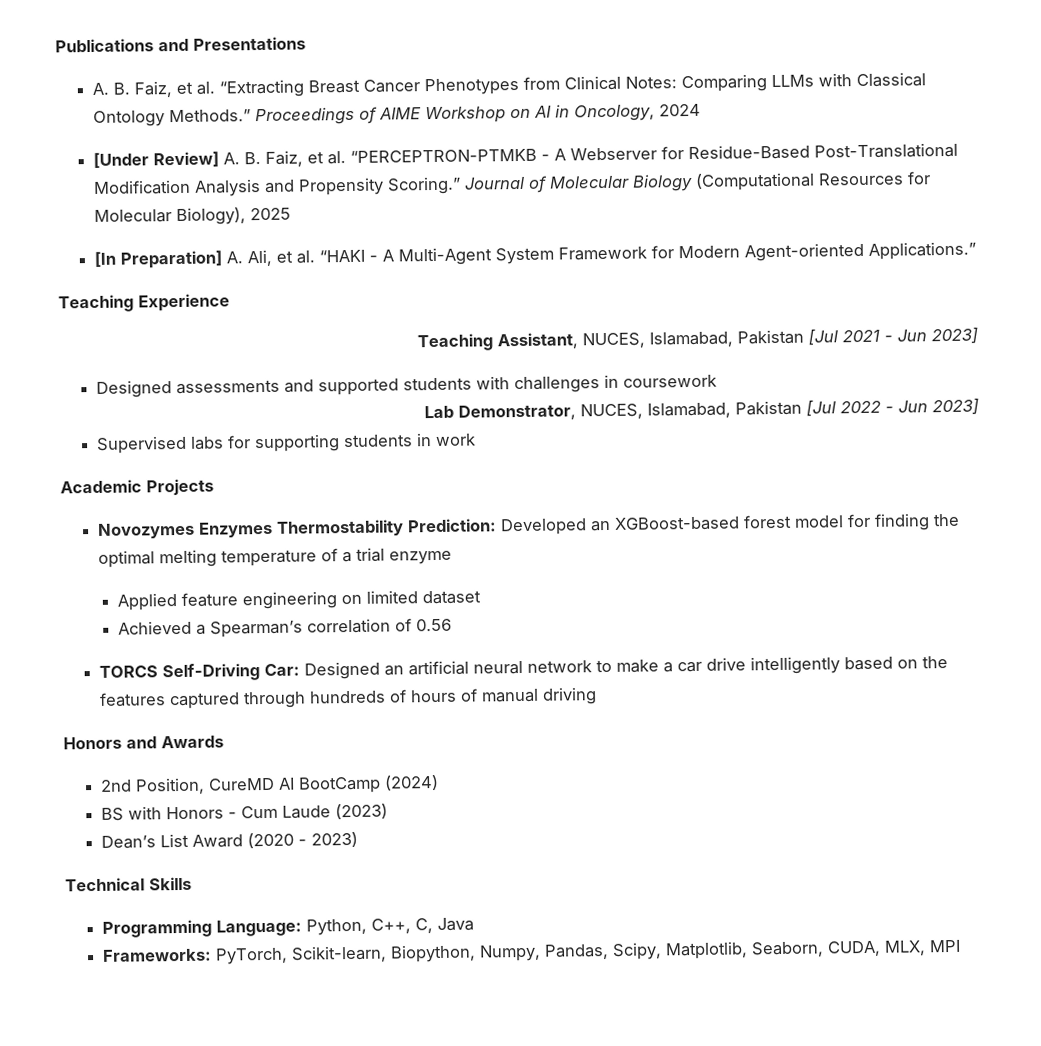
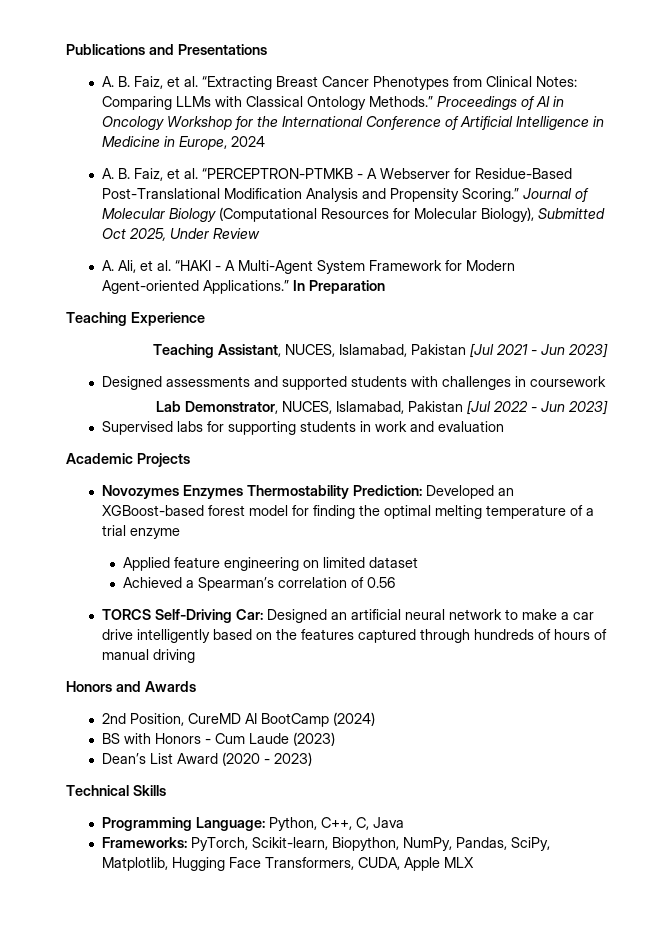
- Proceedings of AIME Workshop on AI in Oncology, 2024
+ Proceedings of AI in Oncology Workshop for the International Conference of Artificial Intelligence in Medicine in Europe, 2024
- [Under Review] A. B. Faiz, et al. “PERCEPTRON-PTMKB - A Webserver for Residue-Based Post-Translational Modification Analysis and Propensity Scoring.”
+ A. B. Faiz, et al. “PERCEPTRON-PTMKB - A Webserver for Residue-Based Post-Translational Modification Analysis and Propensity Scoring.”
- Journal of Molecular Biology (Computational Resources for Molecular Biology), 2025
- [In Preparation] A. Ali, et al. “HAKI - A Multi-Agent System Framework for Modern Agent-oriented Applications.”
+ Journal of Molecular Biology (Computational Resources for Molecular Biology), Submitted Oct 2025, Under Review
+ A. Ali, et al. “HAKI - A Multi-Agent System Framework for Modern Agent-oriented Applications.” In Preparation
- Supervised labs for supporting students in work
+ Supervised labs for supporting students in work and evaluation
- Frameworks: PyTorch, Scikit-learn, Biopython, Numpy, Pandas, Scipy, Matplotlib, Seaborn, CUDA, MLX, MPI
+ Frameworks: PyTorch, Scikit-learn, Biopython, NumPy, Pandas, SciPy, Matplotlib, Hugging Face Transformers, CUDA, Apple MLX

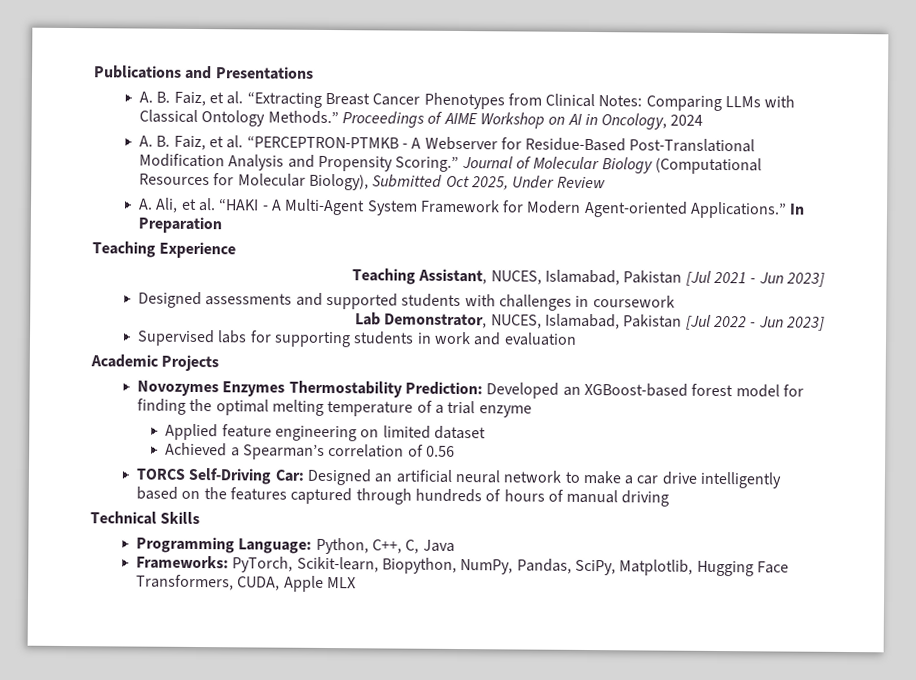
- Proceedings of AI in Oncology Workshop for the International Conference of Artificial Intelligence in Medicine in Europe, 2024
+ Proceedings of AIME Workshop on AI in Oncology, 2024
- Honors and Awards
- 2nd Position, CureMD AI BootCamp (2024)
- BS with Honors - Cum Laude (2023)
- Dean’s List Award (2020 - 2023)

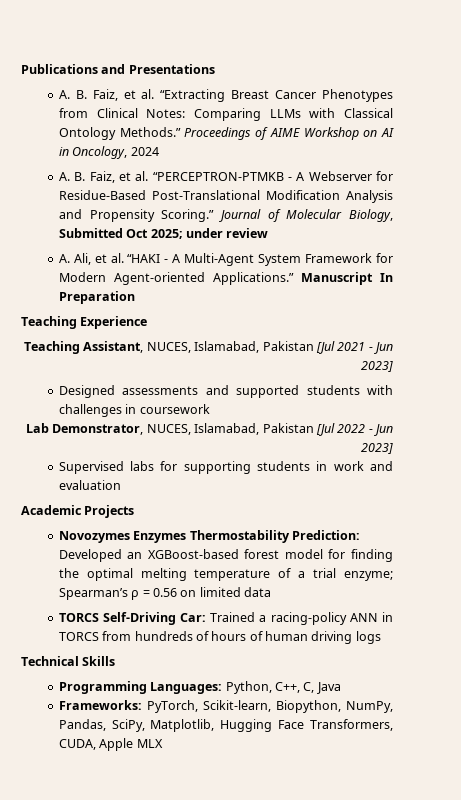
- Journal of Molecular Biology (Computational Resources for Molecular Biology), Submitted Oct 2025, Under Review
+ Journal of Molecular Biology, Submitted Oct 2025; under review
- In Preparation
+ Manuscript In Preparation
- Novozymes Enzymes Thermostability Prediction: Developed an XGBoost-based forest model for finding the optimal melting temperature of a trial enzyme
- Applied feature engineering on limited dataset
- Achieved a Spearman’s correlation of 0.56
- TORCS Self-Driving Car: Designed an artificial neural network to make a car drive intelligently based on the features captured through hundreds of hours of manual driving
+ Novozymes Enzymes Thermostability Prediction: Developed an XGBoost-based forest model for finding the optimal melting temperature of a trial enzyme; Spearman’s ρ = 0.56 on limited data
+ TORCS Self-Driving Car: Trained a racing-policy ANN in TORCS from hundreds of hours of human driving logs
- Programming Language: Python, C++, C, Java
+ Programming Languages: Python, C++, C, Java

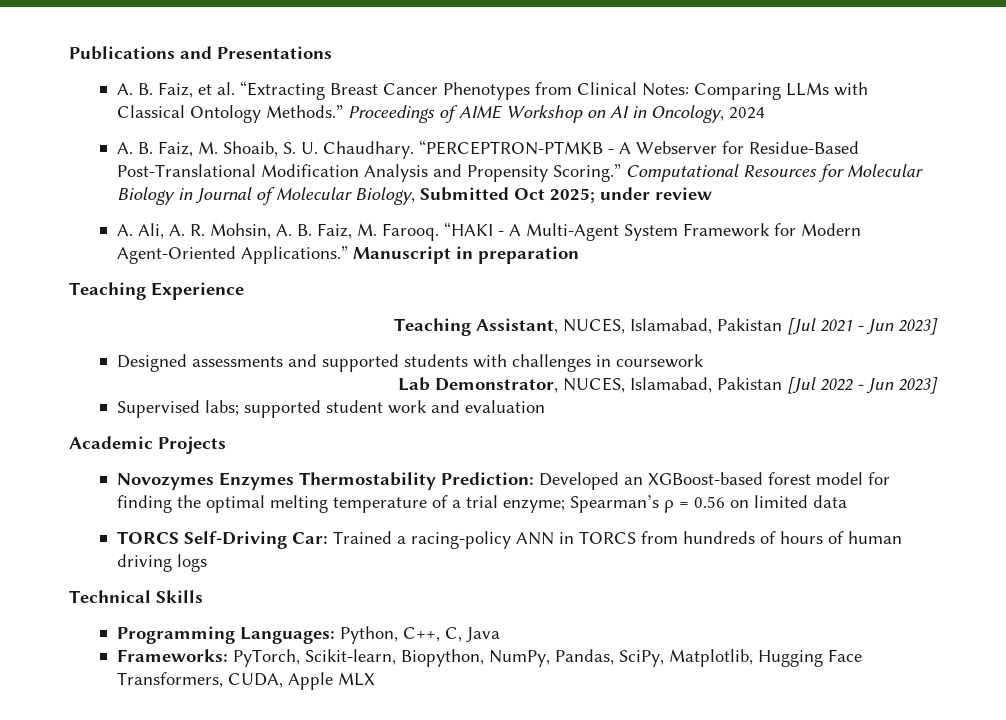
- A. B. Faiz, et al. “PERCEPTRON-PTMKB - A Webserver for Residue-Based Post-Translational Modification Analysis and Propensity Scoring.”
+ A. B. Faiz, M. Shoaib, S. U. Chaudhary. “PERCEPTRON-PTMKB - A Webserver for Residue-Based Post-Translational Modification Analysis and Propensity Scoring.”
- Journal of Molecular Biology, Submitted Oct 2025; under review
+ Computational Resources for Molecular Biology in Journal of Molecular Biology, Submitted Oct 2025; under review
- A. Ali, et al. “HAKI - A Multi-Agent System Framework for Modern Agent-oriented Applications.”
+ A. Ali, A. R. Mohsin, A. B. Faiz, M. Farooq. “HAKI - A Multi-Agent System Framework for Modern Agent-Oriented Applications.”
- Manuscript In Preparation
+ Manuscript in preparation
- Supervised labs for supporting students in work and evaluation
+ Supervised labs; supported student work and evaluation

